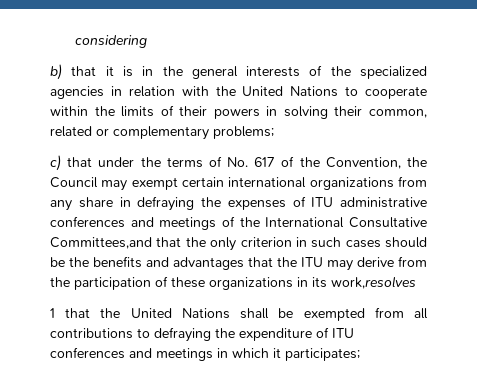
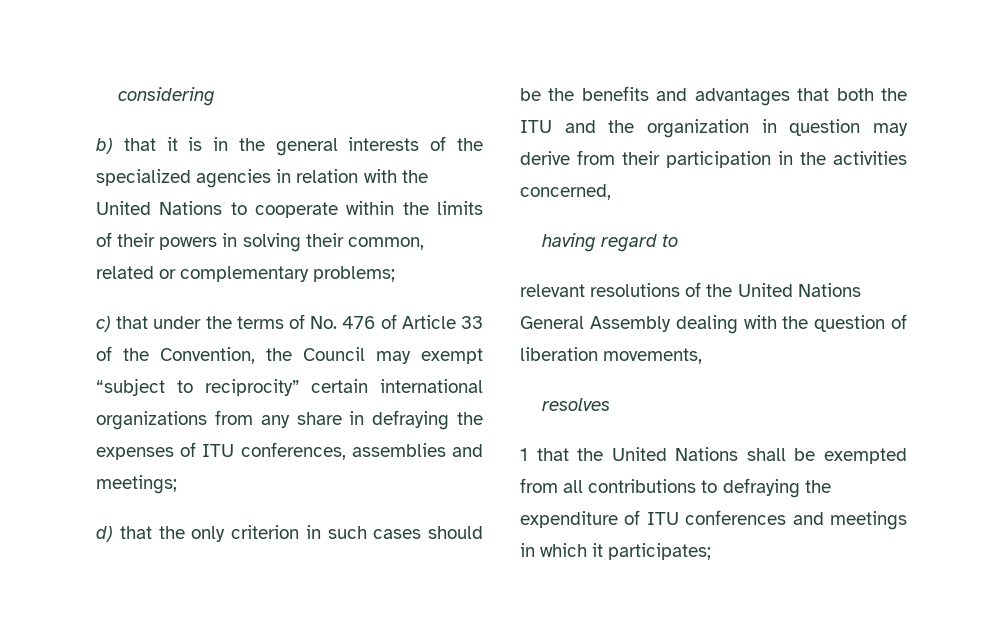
- c) that under the terms of No. 617 of the Convention, the Council may exempt certain international organizations from any share in defraying the expenses of ITU administrative conferences and meetings of the International Consultative Committees,and that the only criterion in such cases should be the benefits and advantages that the ITU may derive from the participation of these organizations in its work,resolves
+ c) that under the terms of No. 476 of Article 33 of the Convention, the Council may exempt “subject to reciprocity” certain international organizations from any share in defraying the expenses of ITU conferences, assemblies and meetings;
+ d) that the only criterion in such cases should be the benefits and advantages that both the ITU and the organization in question may derive from their participation in the activities concerned,
+ having regard to
+ relevant resolutions of the United Nations General Assembly dealing with the question of liberation movements,
+ resolves

